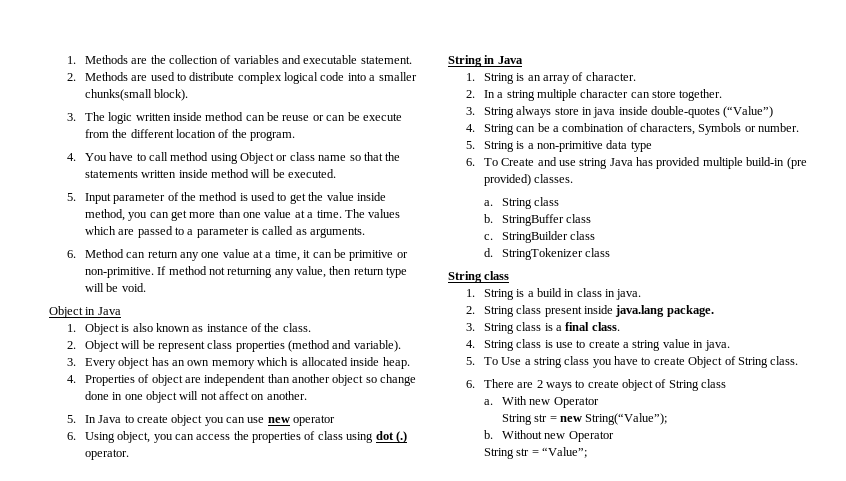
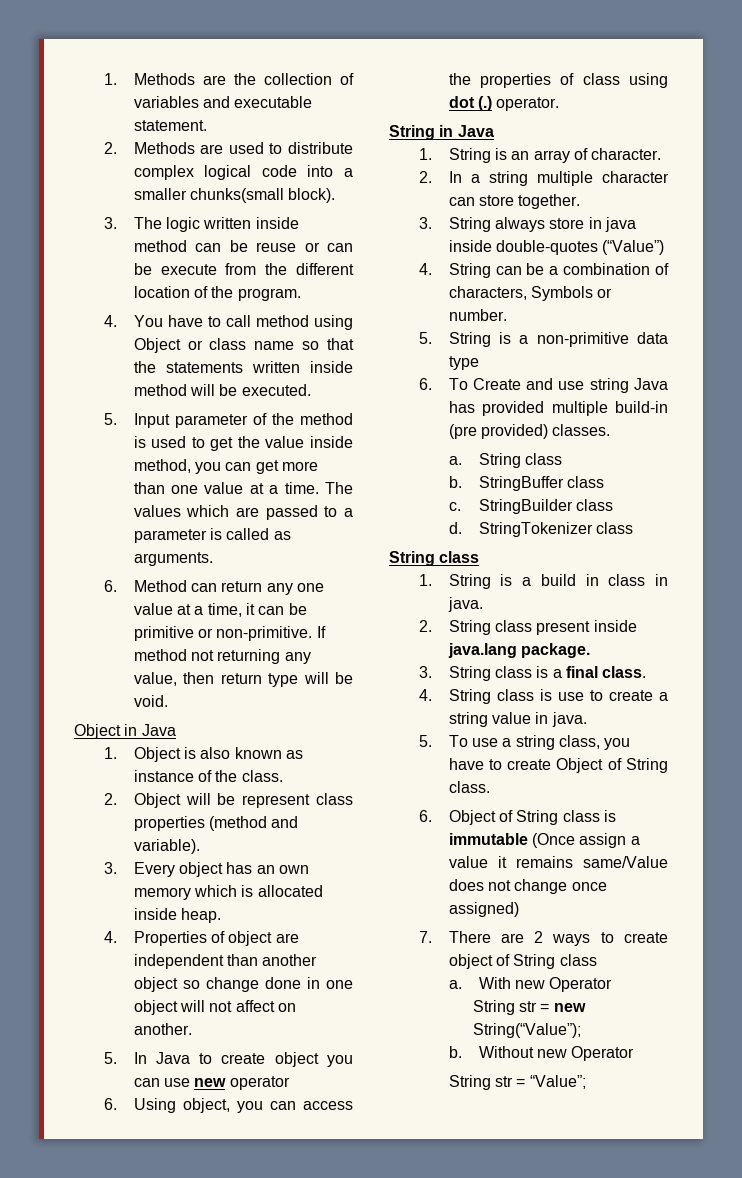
- 5. To Use a string class you have to create Object of String class.
+ 5. To use a string class, you have to create Object of String class.
- 6. There are 2 ways to create object of String class
+ 6. Object of String class is immutable (Once assign a value it remains same/Value does not change once assigned)
+ 7. There are 2 ways to create object of String class

